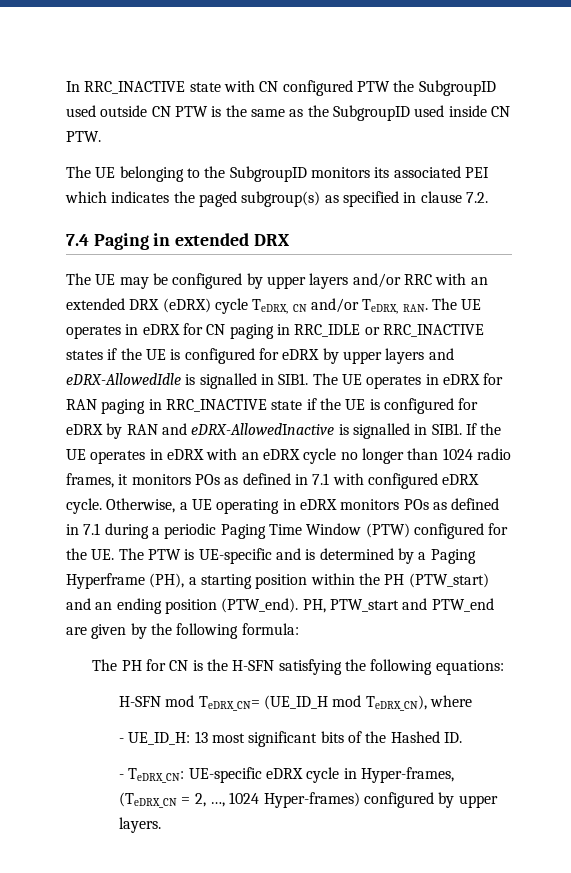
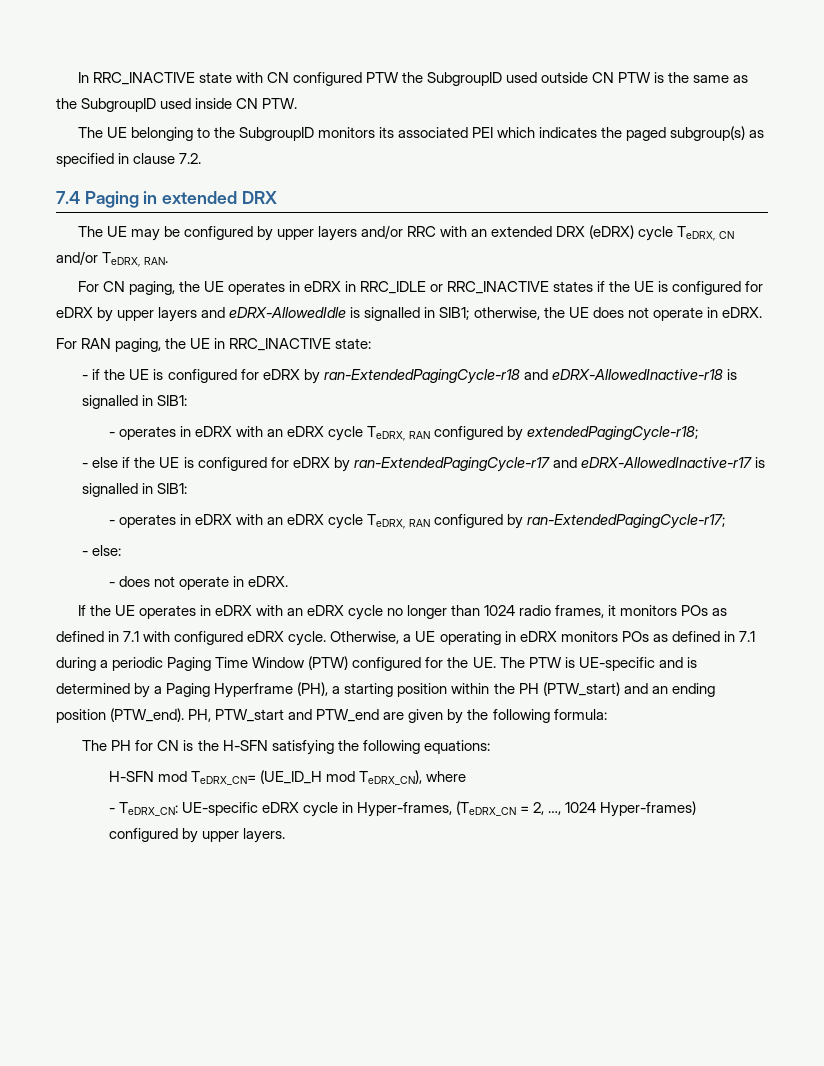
- The UE may be configured by upper layers and/or RRC with an extended DRX (eDRX) cycle TeDRX, CN and/or TeDRX, RAN. The UE operates in eDRX for CN paging in RRC_IDLE or RRC_INACTIVE states if the UE is configured for eDRX by upper layers and eDRX-AllowedIdle is signalled in SIB1. The UE operates in eDRX for RAN paging in RRC_INACTIVE state if the UE is configured for eDRX by RAN and eDRX-AllowedInactive is signalled in SIB1. If the UE operates in eDRX with an eDRX cycle no longer than 1024 radio frames, it monitors POs as defined in 7.1 with configured eDRX cycle.
+ The UE may be configured by upper layers and/or RRC with an extended DRX (eDRX) cycle TeDRX, CN and/or TeDRX, RAN.
+ For CN paging, the UE operates in eDRX in RRC_IDLE or RRC_INACTIVE states if the UE is configured for eDRX by upper layers and eDRX-AllowedIdle is signalled in SIB1; otherwise, the UE does not operate in eDRX.
+ For RAN paging, the UE in RRC_INACTIVE state:
+ - if the UE is configured for eDRX by ran-ExtendedPagingCycle-r18 and eDRX-AllowedInactive-r18 is signalled in SIB1:
+ - operates in eDRX with an eDRX cycle TeDRX, RAN configured by extendedPagingCycle-r18;
+ - else if the UE is configured for eDRX by ran-ExtendedPagingCycle-r17 and eDRX-AllowedInactive-r17 is signalled in SIB1:
+ - operates in eDRX with an eDRX cycle TeDRX, RAN configured by ran-ExtendedPagingCycle-r17;
+ - else:
+ - does not operate in eDRX.
+ If the UE operates in eDRX with an eDRX cycle no longer than 1024 radio frames, it monitors POs as defined in 7.1 with configured eDRX cycle.
- - UE_ID_H: 13 most significant bits of the Hashed ID.

